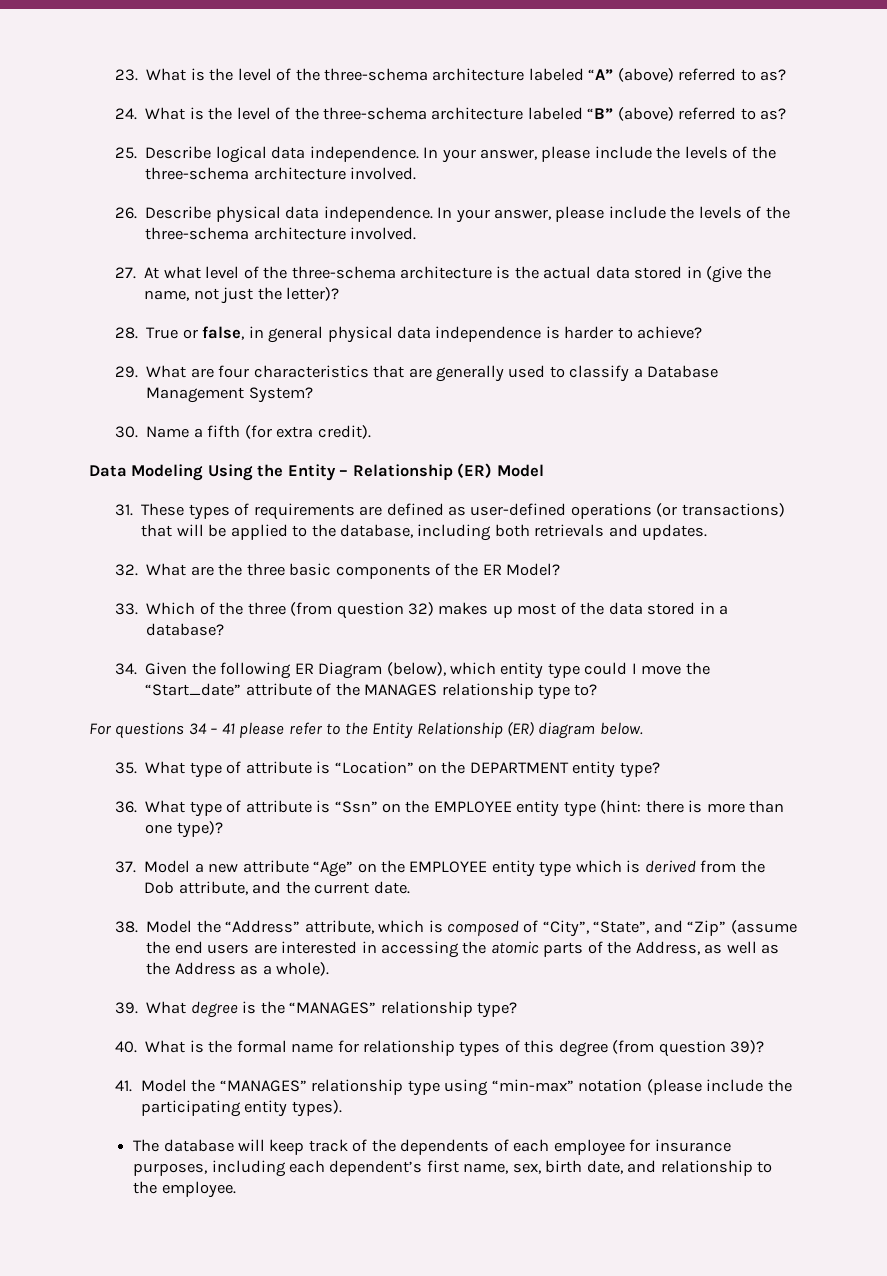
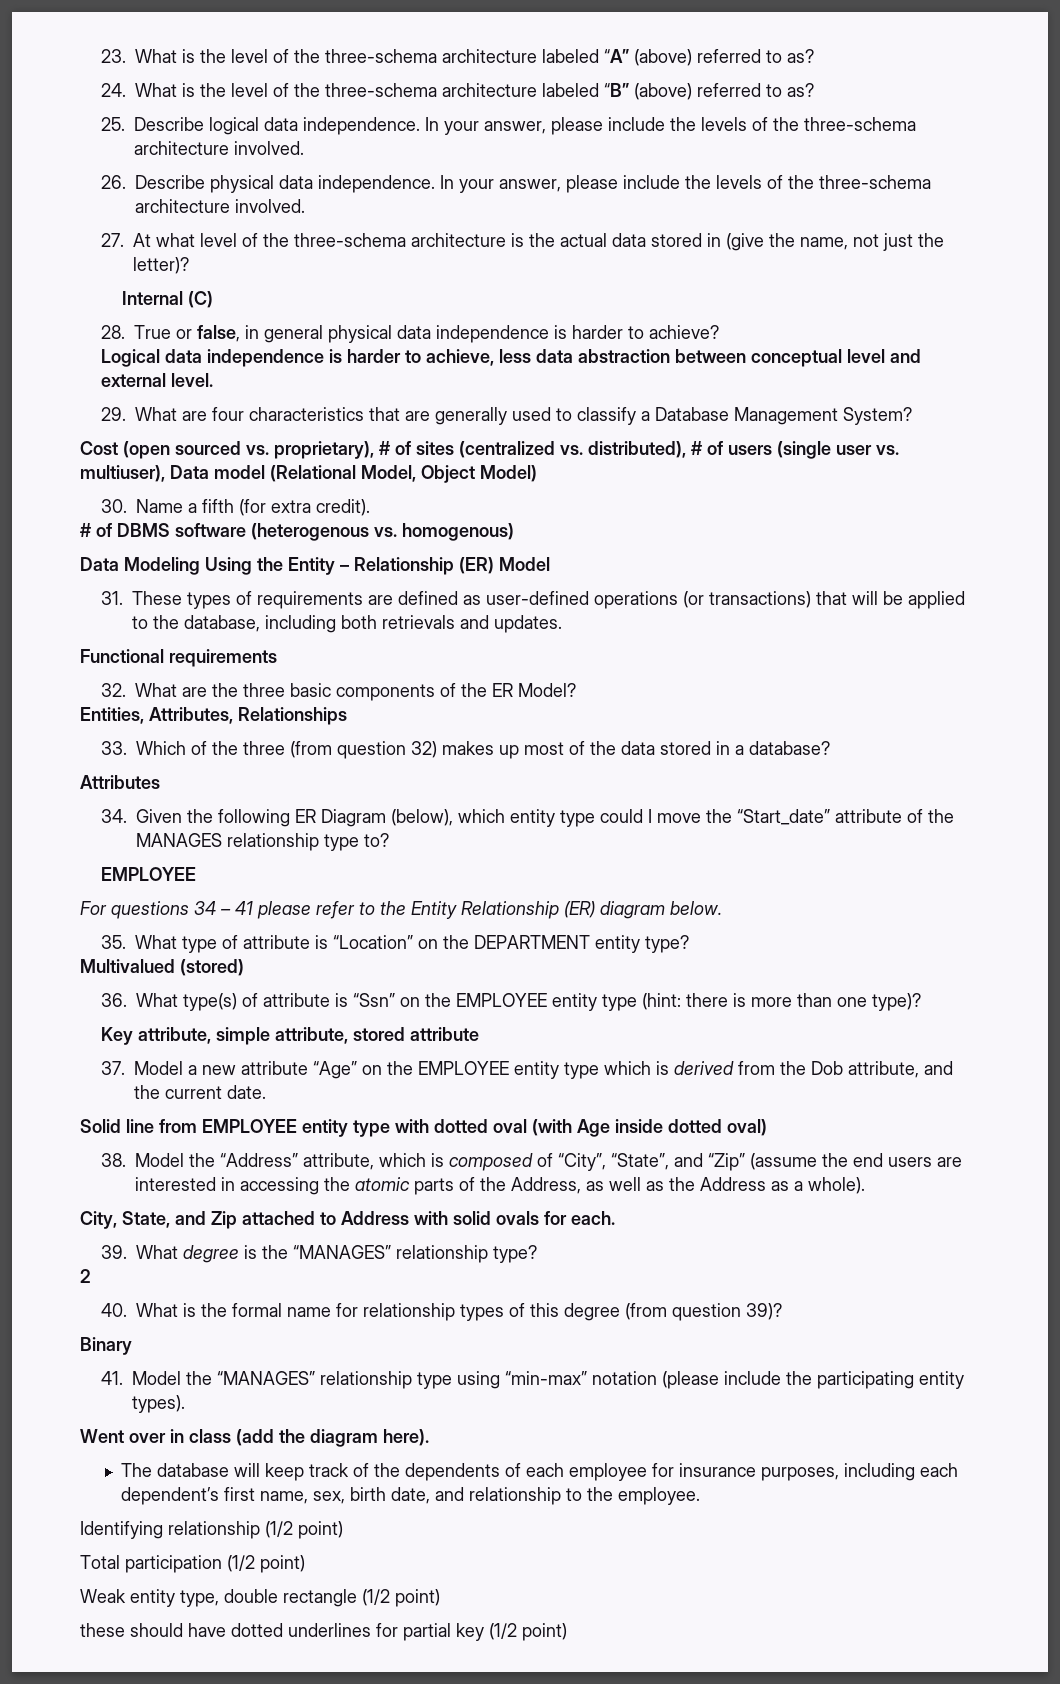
+ Internal (C)
+ Logical data independence is harder to achieve, less data abstraction between conceptual level and external level.
+ Cost (open sourced vs. proprietary), # of sites (centralized vs. distributed), # of users (single user vs. multiuser), Data model (Relational Model, Object Model)
+ # of DBMS software (heterogenous vs. homogenous)
+ Functional requirements
+ Entities, Attributes, Relationships
+ Attributes
  34. Given the following ER Diagram (below), which entity type could I move the “Start_date” attribute of the MANAGES relationship type to?
+ EMPLOYEE
+ Multivalued (stored)
- 36. What type of attribute is “Ssn” on the EMPLOYEE entity type (hint: there is more than one type)?
+ 36. What type(s) of attribute is “Ssn” on the EMPLOYEE entity type (hint: there is more than one type)?
+ Key attribute, simple attribute, stored attribute
+ Solid line from EMPLOYEE entity type with dotted oval (with Age inside dotted oval)
+ City, State, and Zip attached to Address with solid ovals for each.
+ 2
+ Binary
+ Went over in class (add the diagram here).
+ Identifying relationship (1/2 point)
+ Total participation (1/2 point)
+ Weak entity type, double rectangle (1/2 point)
+ these should have dotted underlines for partial key (1/2 point)

